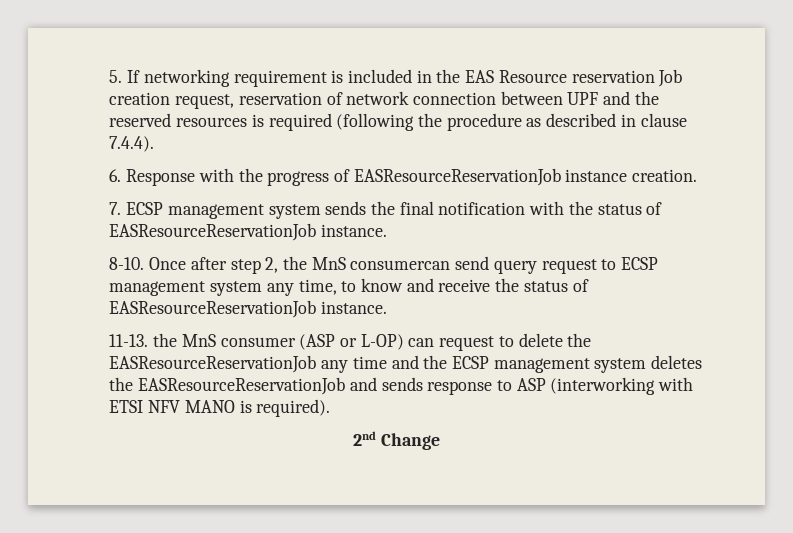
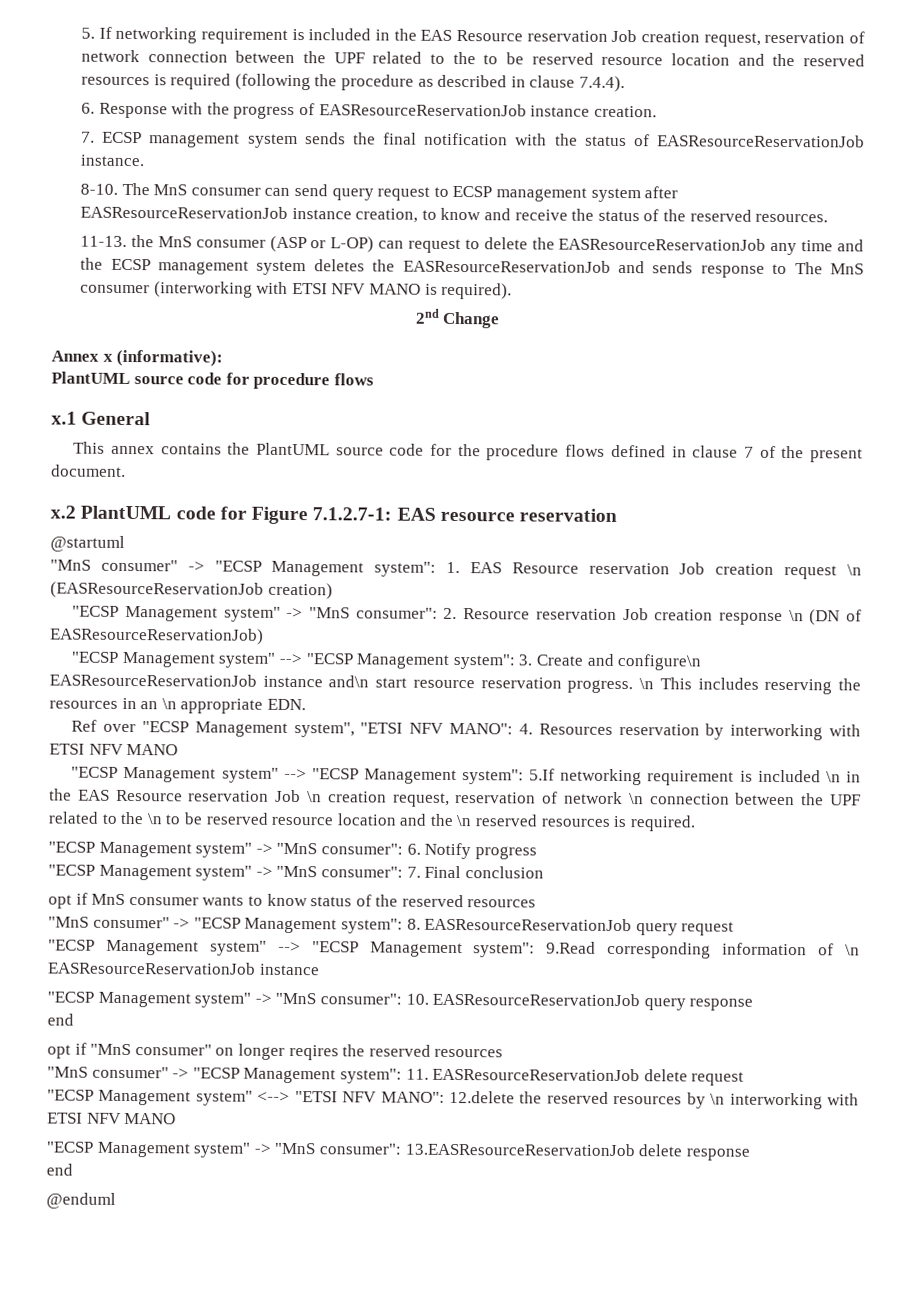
- 5. If networking requirement is included in the EAS Resource reservation Job creation request, reservation of network connection between UPF and the reserved resources is required (following the procedure as described in clause 7.4.4).
+ 5. If networking requirement is included in the EAS Resource reservation Job creation request, reservation of network connection between the UPF related to the to be reserved resource location and the reserved resources is required (following the procedure as described in clause 7.4.4).
- Once after step 2, the MnS consumercan send query request to ECSP management system any time, to know and receive the status of EASResourceReservationJob instance.
+ The MnS consumer can send query request to ECSP management system after EASResourceReservationJob instance creation, to know and receive the status of the reserved resources.
- 11-13. the MnS consumer (ASP or L-OP) can request to delete the EASResourceReservationJob any time and the ECSP management system deletes the EASResourceReservationJob and sends response to ASP (interworking with ETSI NFV MANO is required).
+ 11-13. the MnS consumer (ASP or L-OP) can request to delete the EASResourceReservationJob any time and the ECSP management system deletes the EASResourceReservationJob and sends response to The MnS consumer (interworking with ETSI NFV MANO is required).
+ Annex x (informative):
+ PlantUML source code for procedure flows
+ x.1 General
+ This annex contains the PlantUML source code for the procedure flows defined in clause 7 of the present document.
+ x.2 PlantUML code for Figure 7.1.2.7-1: EAS resource reservation
+ @startuml
+ "MnS consumer" -> "ECSP Management system": 1. EAS Resource reservation Job creation request \n (EASResourceReservationJob creation)
+ "ECSP Management system" -> "MnS consumer": 2. Resource reservation Job creation response \n (DN of EASResourceReservationJob)
+ "ECSP Management system" --> "ECSP Management system": 3. Create and configure\n EASResourceReservationJob instance and\n start resource reservation progress. \n This includes reserving the resources in an \n appropriate EDN.
+ Ref over "ECSP Management system", "ETSI NFV MANO": 4. Resources reservation by interworking with ETSI NFV MANO
+ "ECSP Management system" --> "ECSP Management system": 5.If networking requirement is included \n in the EAS Resource reservation Job \n creation request, reservation of network \n connection between the UPF related to the \n to be reserved resource location and the \n reserved resources is required.
+ "ECSP Management system" -> "MnS consumer": 6. Notify progress
+ "ECSP Management system" -> "MnS consumer": 7. Final conclusion
+ opt if MnS consumer wants to know status of the reserved resources
+ "MnS consumer" -> "ECSP Management system": 8. EASResourceReservationJob query request
+ "ECSP Management system" --> "ECSP Management system": 9.Read corresponding information of \n EASResourceReservationJob instance
+ "ECSP Management system" -> "MnS consumer": 10. EASResourceReservationJob query response
+ end
+ opt if "MnS consumer" on longer reqires the reserved resources
+ "MnS consumer" -> "ECSP Management system": 11. EASResourceReservationJob delete request
+ "ECSP Management system" <--> "ETSI NFV MANO": 12.delete the reserved resources by \n interworking with ETSI NFV MANO
+ "ECSP Management system" -> "MnS consumer": 13.EASResourceReservationJob delete response
+ end
+ @enduml

